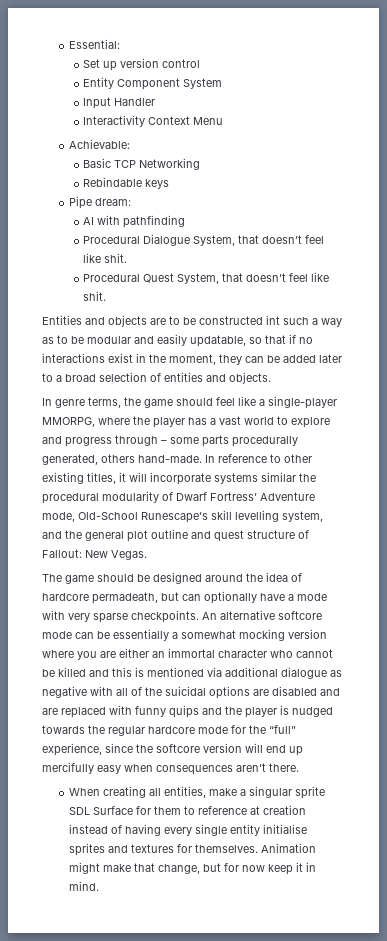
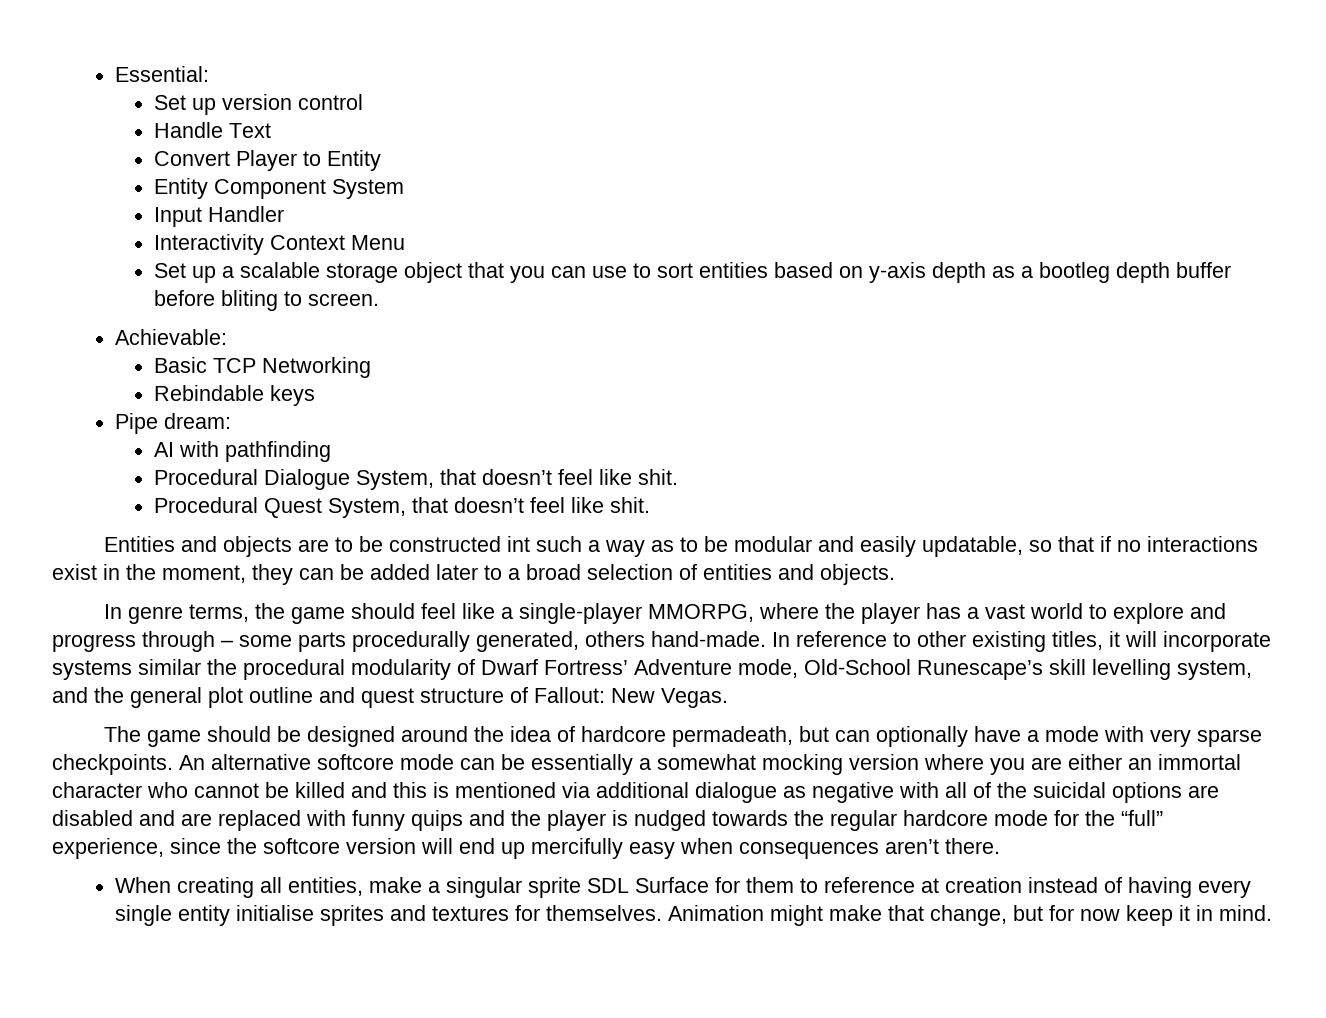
+ Handle Text
+ Convert Player to Entity
+ Set up a scalable storage object that you can use to sort entities based on y-axis depth as a bootleg depth buffer before bliting to screen.

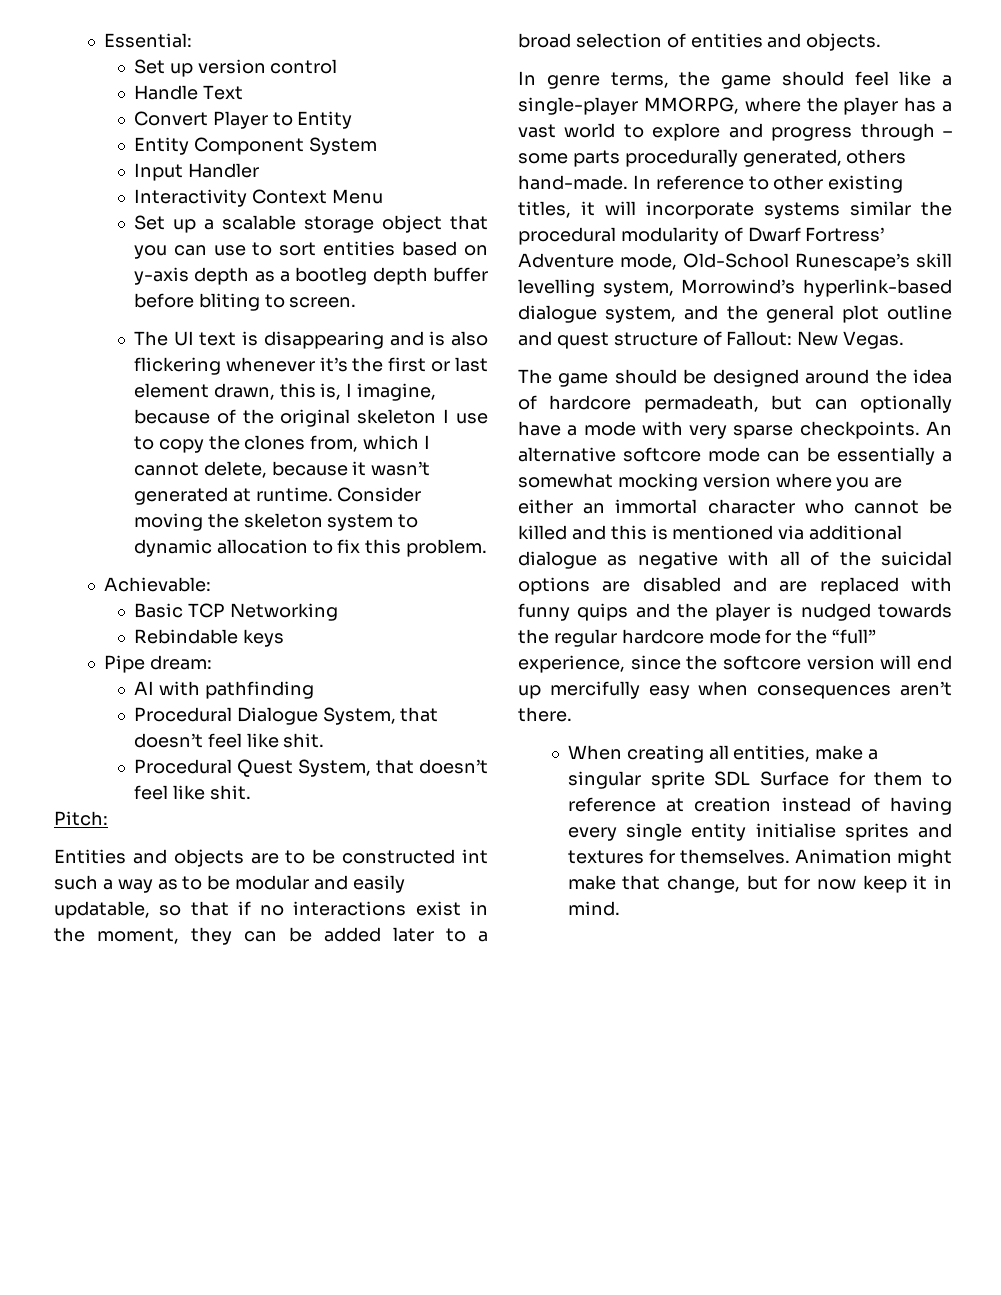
+ The UI text is disappearing and is also flickering whenever it’s the first or last element drawn, this is, I imagine, because of the original skeleton I use to copy the clones from, which I cannot delete, because it wasn’t generated at runtime. Consider moving the skeleton system to dynamic allocation to fix this problem.
+ Pitch:
- In reference to other existing titles, it will incorporate systems similar the procedural modularity of Dwarf Fortress’ Adventure mode, Old-School Runescape’s skill levelling system, and the general plot outline and quest structure of Fallout: New Vegas.
+ In reference to other existing titles, it will incorporate systems similar the procedural modularity of Dwarf Fortress’ Adventure mode, Old-School Runescape’s skill levelling system, Morrowind’s hyperlink-based dialogue system, and the general plot outline and quest structure of Fallout: New Vegas.

